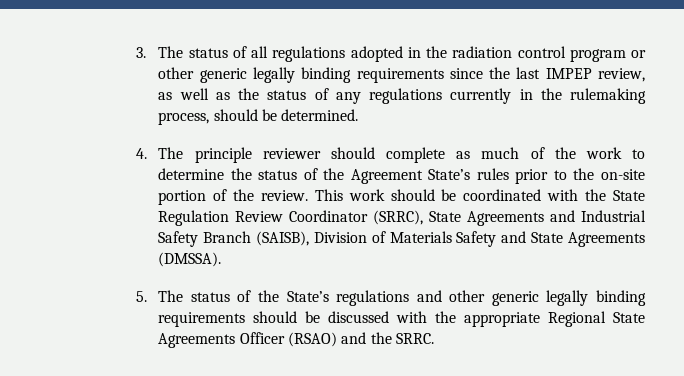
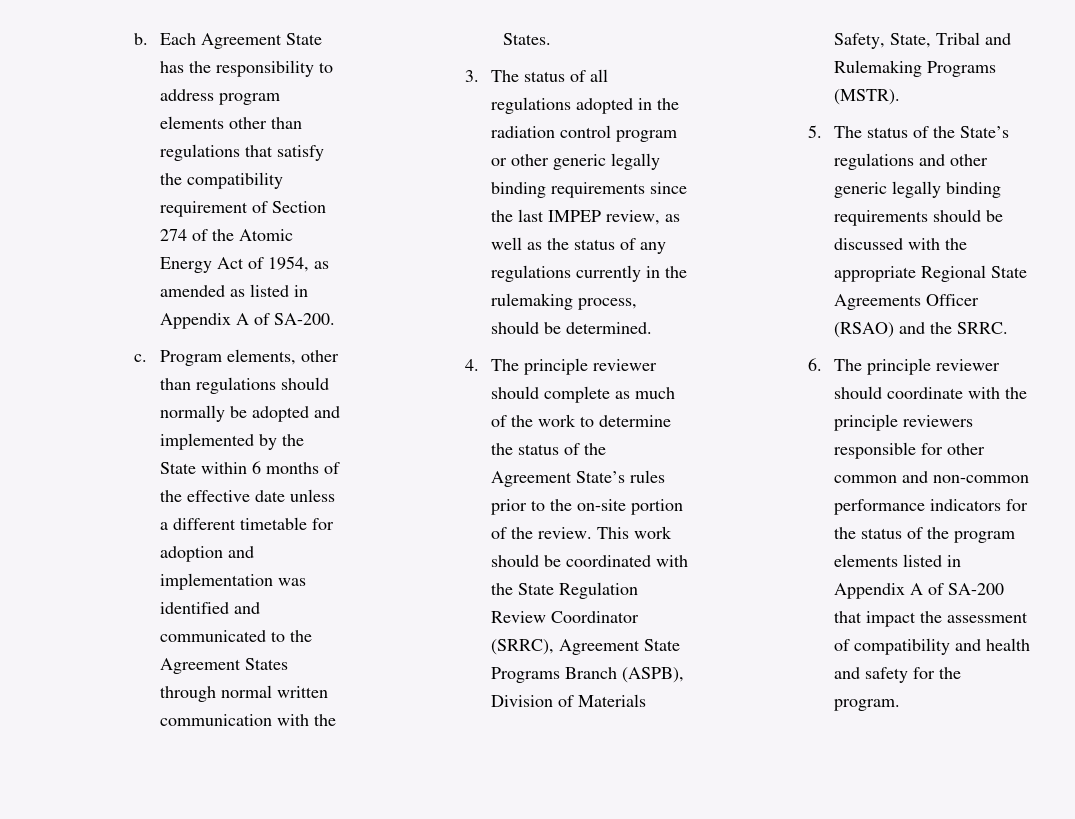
+ b. Each Agreement State has the responsibility to address program elements other than regulations that satisfy the compatibility requirement of Section 274 of the Atomic Energy Act of 1954, as amended as listed in Appendix A of SA-200.
+ c. Program elements, other than regulations should normally be adopted and implemented by the State within 6 months of the effective date unless a different timetable for adoption and implementation was identified and communicated to the Agreement States through normal written communication with the States.
- This work should be coordinated with the State Regulation Review Coordinator (SRRC), State Agreements and Industrial Safety Branch (SAISB), Division of Materials Safety and State Agreements (DMSSA).
+ This work should be coordinated with the State Regulation Review Coordinator (SRRC), Agreement State Programs Branch (ASPB), Division of Materials Safety, State, Tribal and Rulemaking Programs (MSTR).
+ 6. The principle reviewer should coordinate with the principle reviewers responsible for other common and non-common performance indicators for the status of the program elements listed in Appendix A of SA-200 that impact the assessment of compatibility and health and safety for the program.

